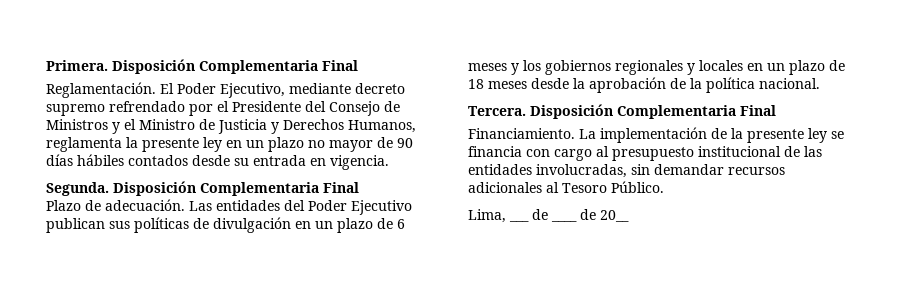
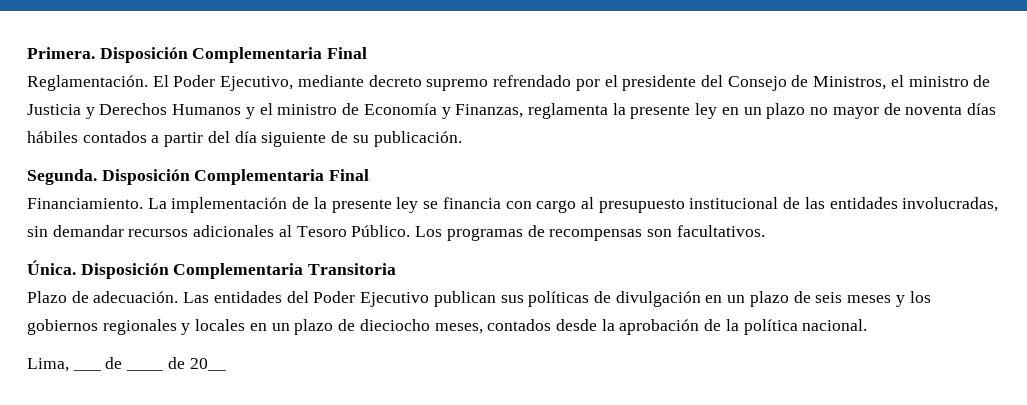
- El Poder Ejecutivo, mediante decreto supremo refrendado por el Presidente del Consejo de Ministros y el Ministro de Justicia y Derechos Humanos, reglamenta la presente ley en un plazo no mayor de 90 días hábiles contados desde su entrada en vigencia.
- Segunda. Disposición Complementaria Final
- Plazo de adecuación. Las entidades del Poder Ejecutivo publican sus políticas de divulgación en un plazo de 6 meses y los gobiernos regionales y locales en un plazo de 18 meses desde la aprobación de la política nacional.
- Tercera.
+ El Poder Ejecutivo, mediante decreto supremo refrendado por el presidente del Consejo de Ministros, el ministro de Justicia y Derechos Humanos y el ministro de Economía y Finanzas, reglamenta la presente ley en un plazo no mayor de noventa días hábiles contados a partir del día siguiente de su publicación.
+ Segunda.
+ Los programas de recompensas son facultativos.
+ Única. Disposición Complementaria Transitoria
+ Plazo de adecuación. Las entidades del Poder Ejecutivo publican sus políticas de divulgación en un plazo de seis meses y los gobiernos regionales y locales en un plazo de dieciocho meses, contados desde la aprobación de la política nacional.

